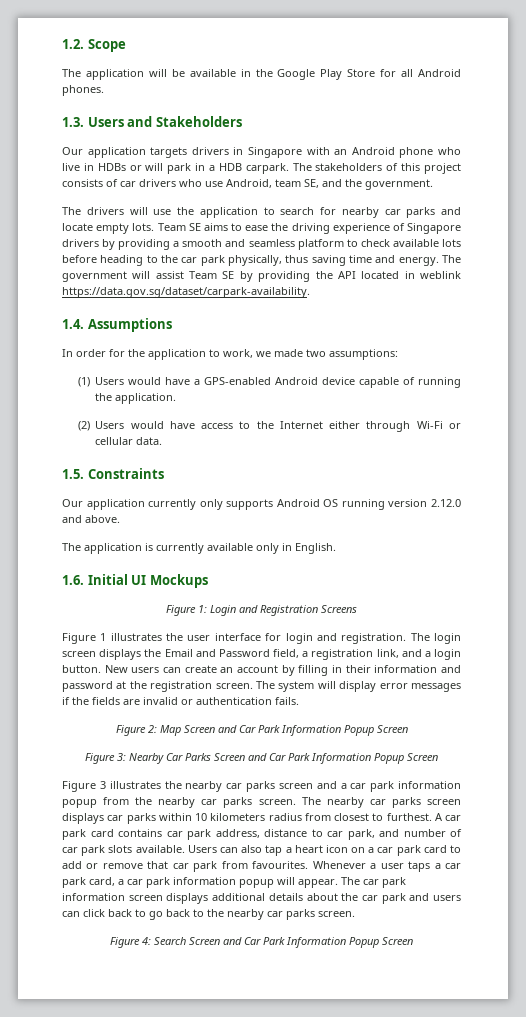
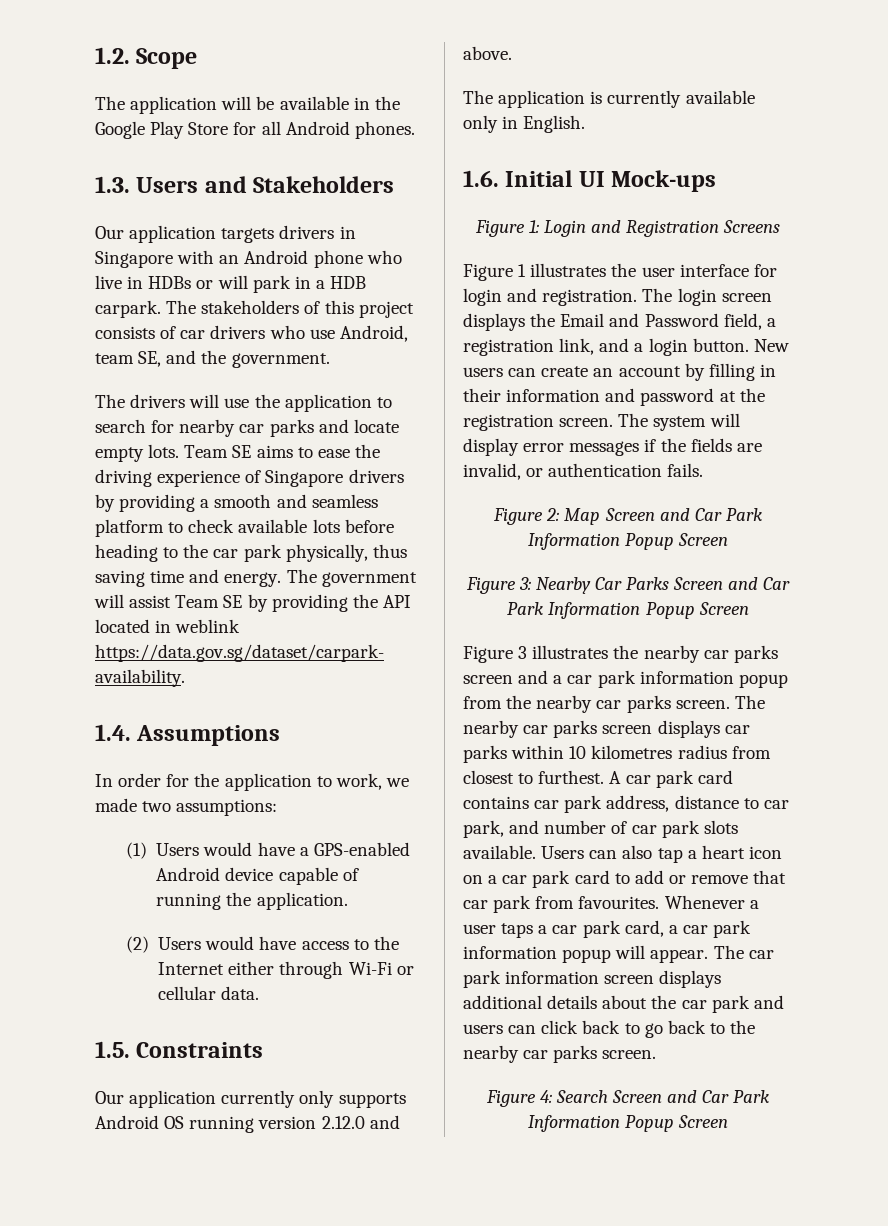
- 1.6. Initial UI Mockups
+ 1.6. Initial UI Mock-ups
- The system will display error messages if the fields are invalid or authentication fails.
+ The system will display error messages if the fields are invalid, or authentication fails.
- The nearby car parks screen displays car parks within 10 kilometers radius from closest to furthest.
+ The nearby car parks screen displays car parks within 10 kilometres radius from closest to furthest.

